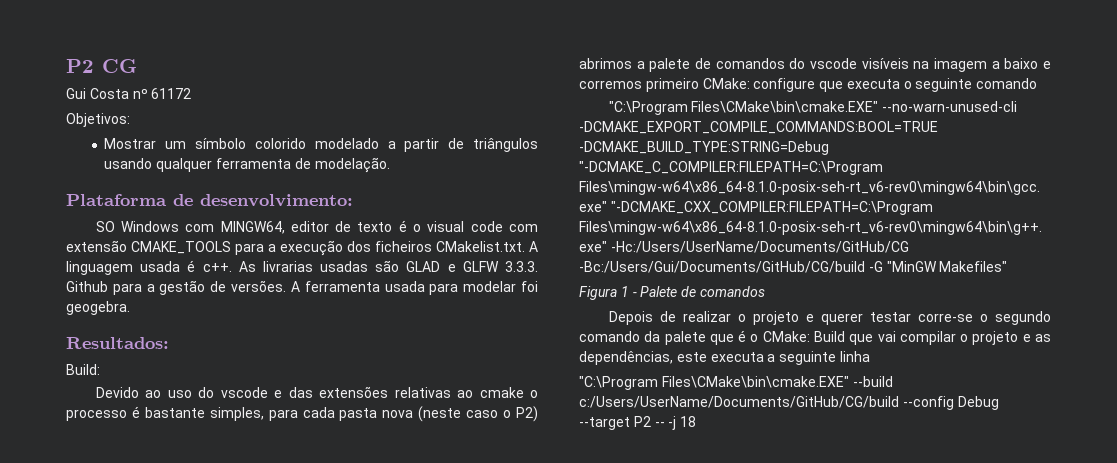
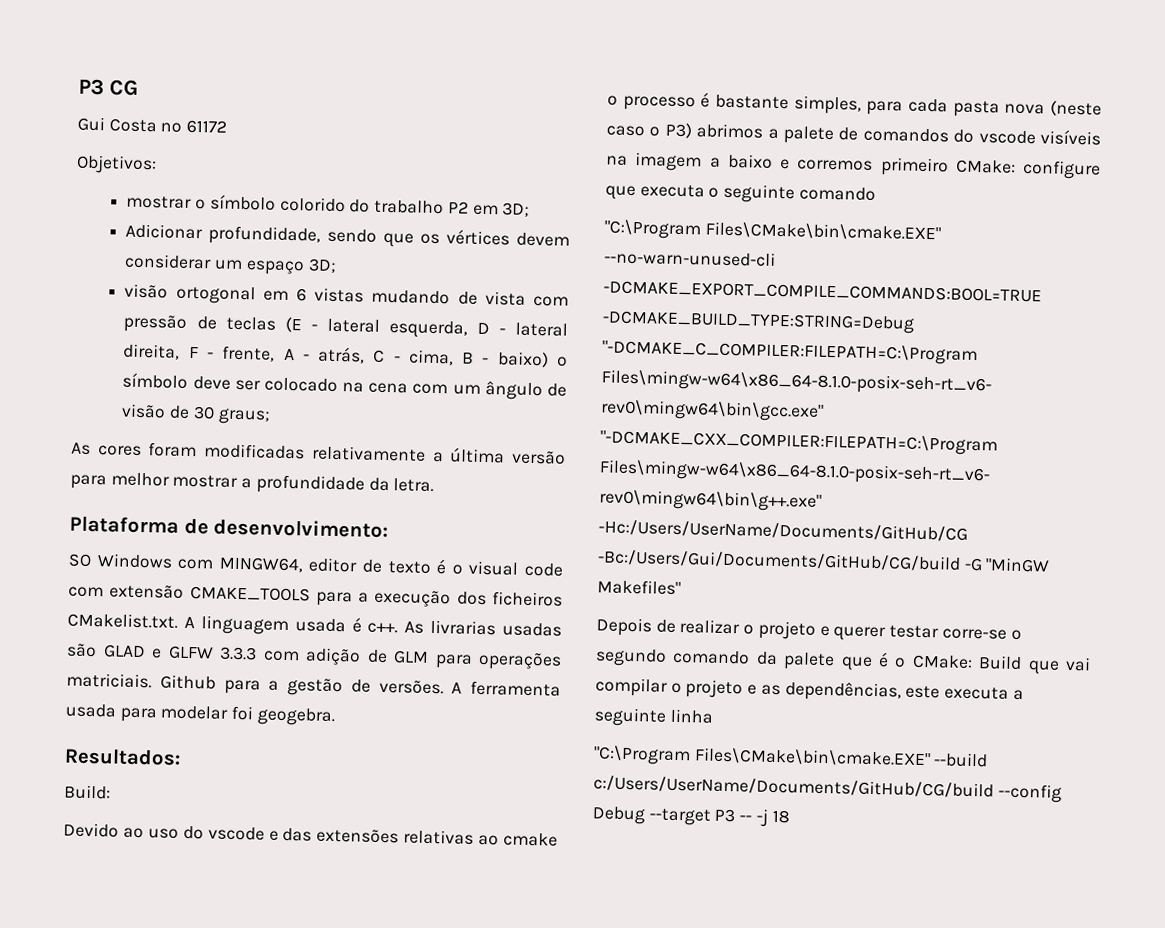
- P2 CG
+ P3 CG
- Mostrar um símbolo colorido modelado a partir de triângulos usando qualquer ferramenta de modelação.
+ mostrar o símbolo colorido do trabalho P2 em 3D;
+ Adicionar profundidade, sendo que os vértices devem considerar um espaço 3D;
+ visão ortogonal em 6 vistas mudando de vista com pressão de teclas (E - lateral esquerda, D - lateral direita, F - frente, A - atrás, C - cima, B - baixo) o símbolo deve ser colocado na cena com um ângulo de visão de 30 graus;
+ As cores foram modificadas relativamente a última versão para melhor mostrar a profundidade da letra.
- As livrarias usadas são GLAD e GLFW 3.3.3. Github para a gestão de versões.
+ As livrarias usadas são GLAD e GLFW 3.3.3 com adição de GLM para operações matriciais. Github para a gestão de versões.
- Devido ao uso do vscode e das extensões relativas ao cmake o processo é bastante simples, para cada pasta nova (neste caso o P2) abrimos a palete de comandos do vscode visíveis na imagem a baixo e corremos primeiro CMake: configure que executa o seguinte comando
+ Devido ao uso do vscode e das extensões relativas ao cmake o processo é bastante simples, para cada pasta nova (neste caso o P3) abrimos a palete de comandos do vscode visíveis na imagem a baixo e corremos primeiro CMake: configure que executa o seguinte comando
- Figura 1 - Palete de comandos
- "C:\Program Files\CMake\bin\cmake.EXE" --build c:/Users/UserName/Documents/GitHub/CG/build --config Debug --target P2 -- -j 18
+ "C:\Program Files\CMake\bin\cmake.EXE" --build c:/Users/UserName/Documents/GitHub/CG/build --config Debug --target P3 -- -j 18

